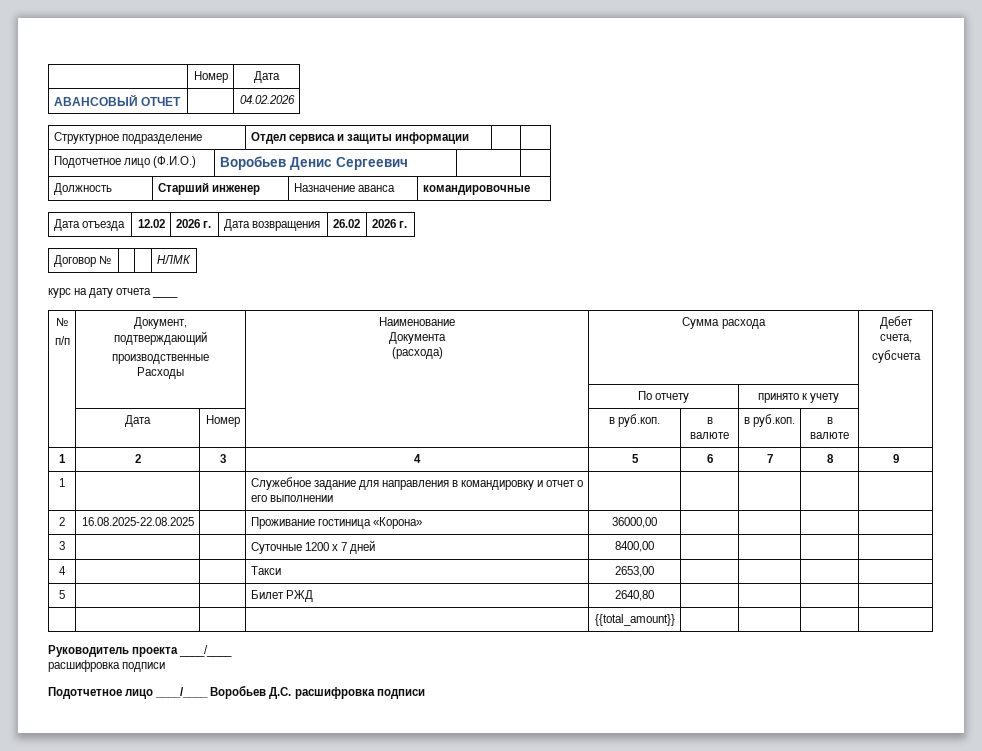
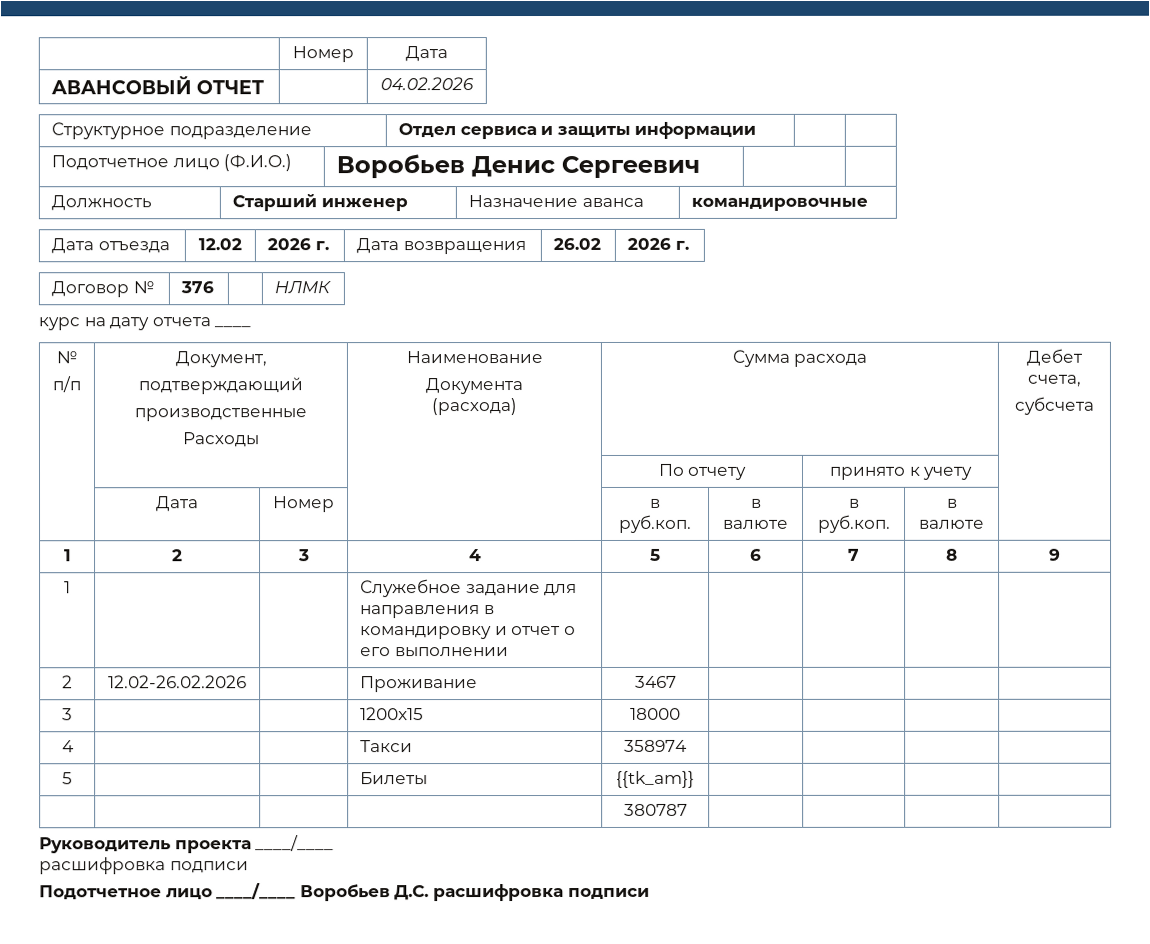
- Договор № | | | НЛМК
+ Договор № | 376 | | НЛМК
- 2 | 16.08.2025-22.08.2025 | | Проживание гостиница «Корона» | 36000,00 | | | |
- 3 | | | Суточные 1200 х 7 дней | 8400,00 | | | |
+ 2 | 12.02-26.02.2026 | | Проживание | 3467 | | | |
+ 3 | | | 1200x15 | 18000 | | | |
- 4 | | | Такси | 2653,00 | | | |
+ 4 | | | Такси | 358974 | | | |
- 5 | | | Билет РЖД | 2640,80 | | | |
- | | | | {{total_amount}} | | | |
+ 5 | | | Билеты | {{tk_am}} | | | |
+ | | | | 380787 | | | |

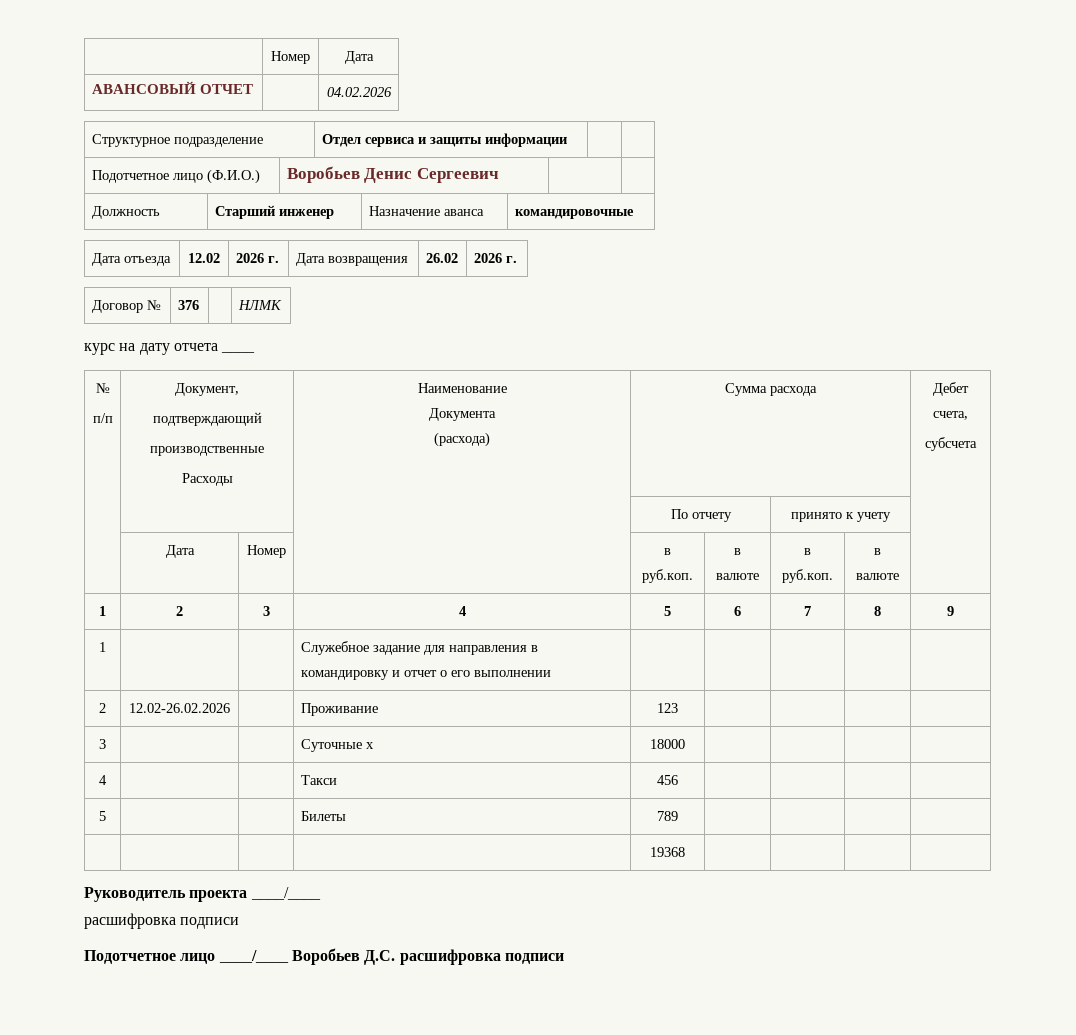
- 2 | 12.02-26.02.2026 | | Проживание | 3467 | | | |
+ 2 | 12.02-26.02.2026 | | Проживание | 123 | | | |
- 3 | | | 1200x15 | 18000 | | | |
+ 3 | | | Суточные x | 18000 | | | |
- 4 | | | Такси | 358974 | | | |
+ 4 | | | Такси | 456 | | | |
- 5 | | | Билеты | {{tk_am}} | | | |
- | | | | 380787 | | | |
+ 5 | | | Билеты | 789 | | | |
+ | | | | 19368 | | | |

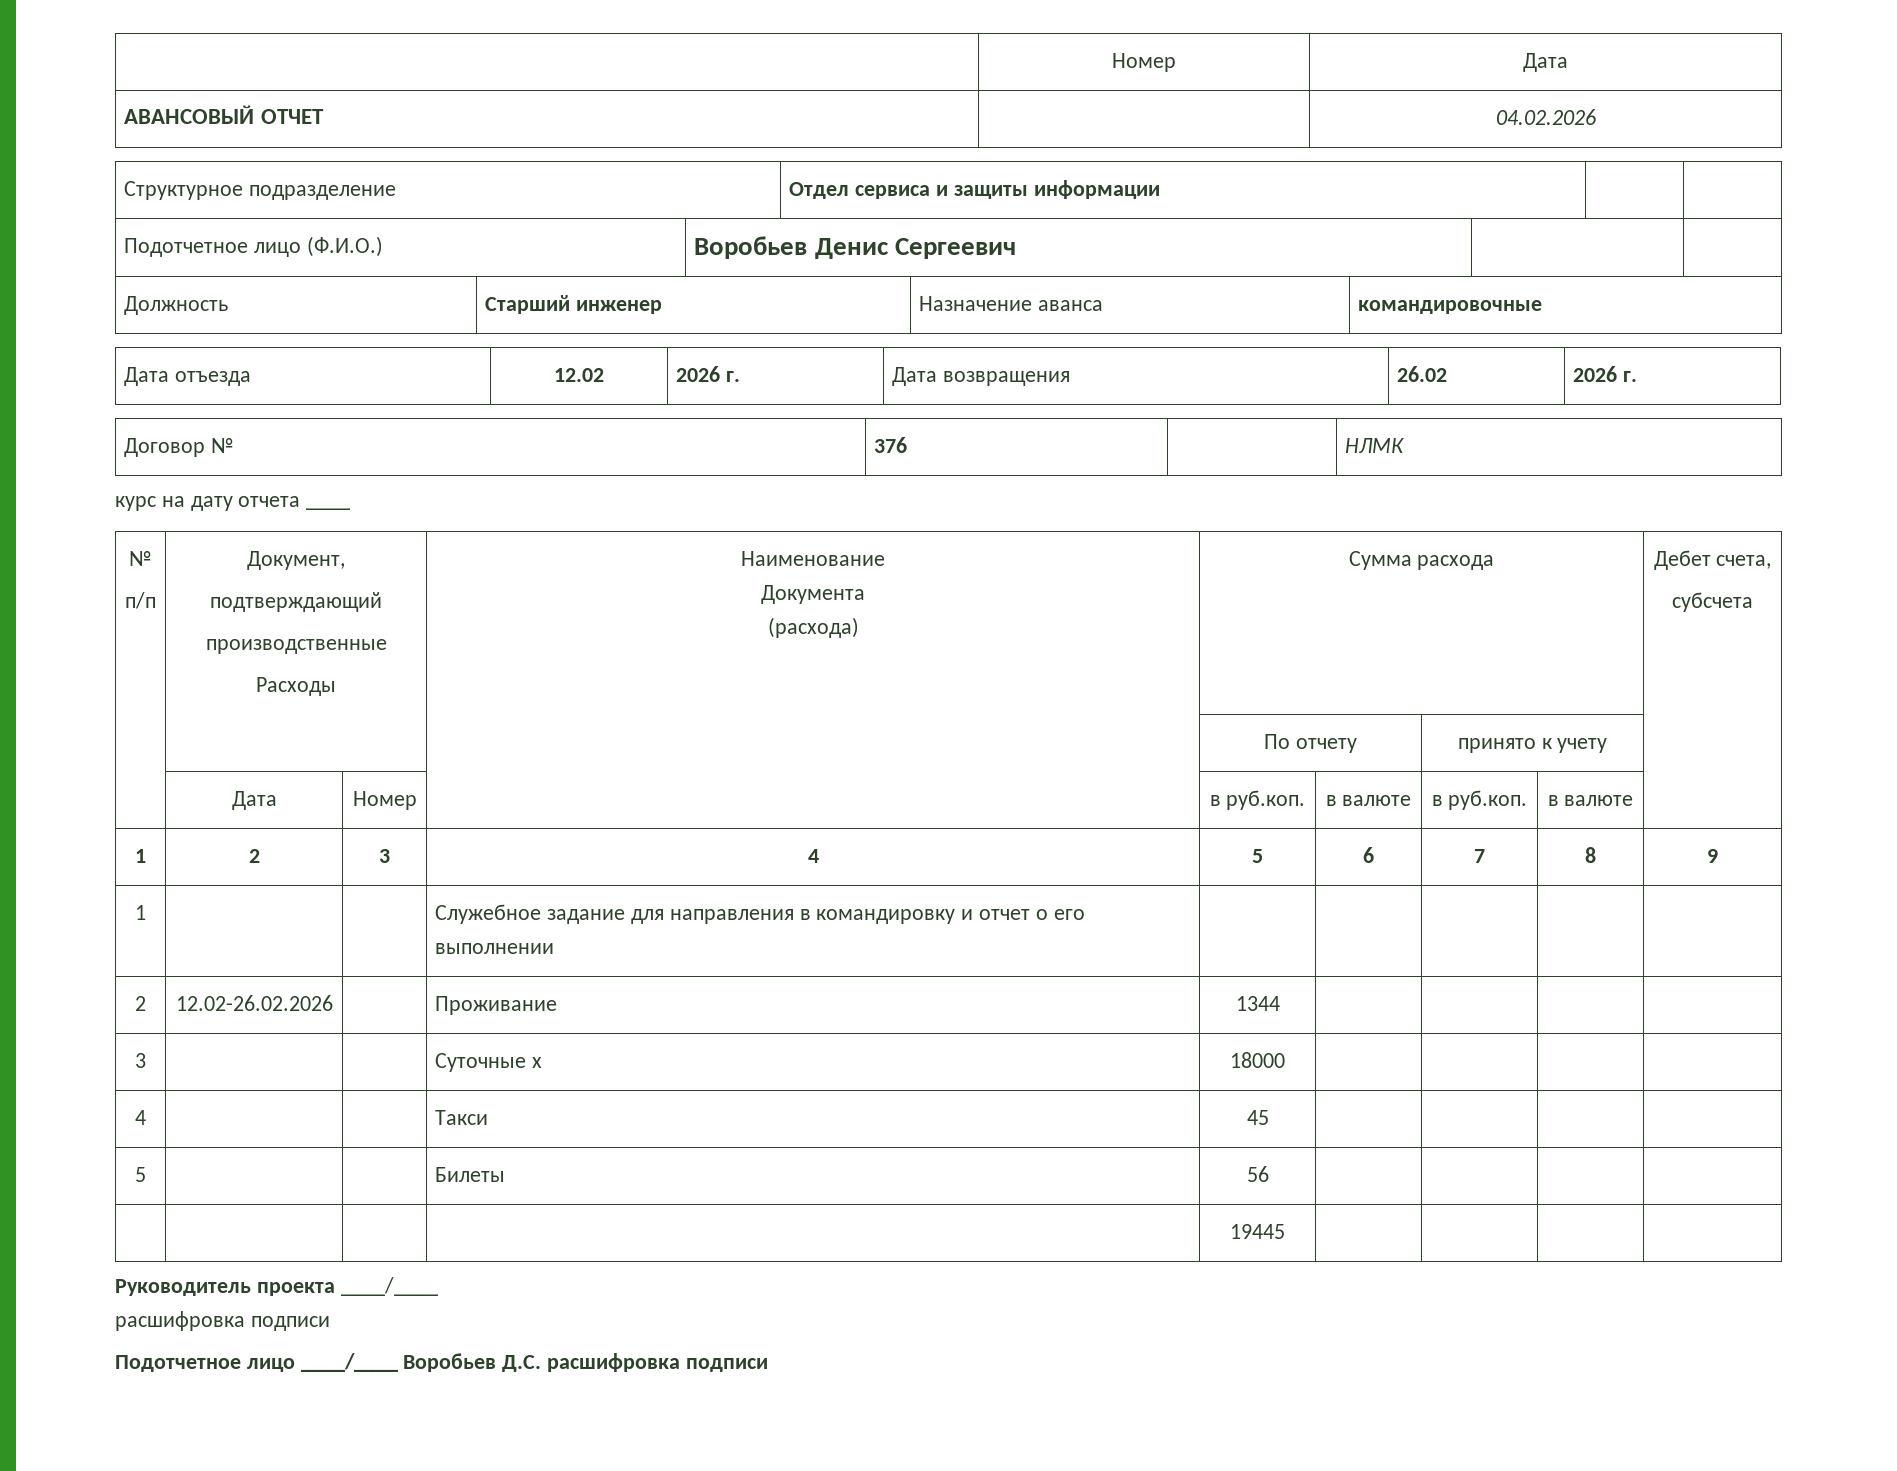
- 2 | 12.02-26.02.2026 | | Проживание | 123 | | | |
+ 2 | 12.02-26.02.2026 | | Проживание | 1344 | | | |
- 4 | | | Такси | 456 | | | |
+ 4 | | | Такси | 45 | | | |
- 5 | | | Билеты | 789 | | | |
- | | | | 19368 | | | |
+ 5 | | | Билеты | 56 | | | |
+ | | | | 19445 | | | |

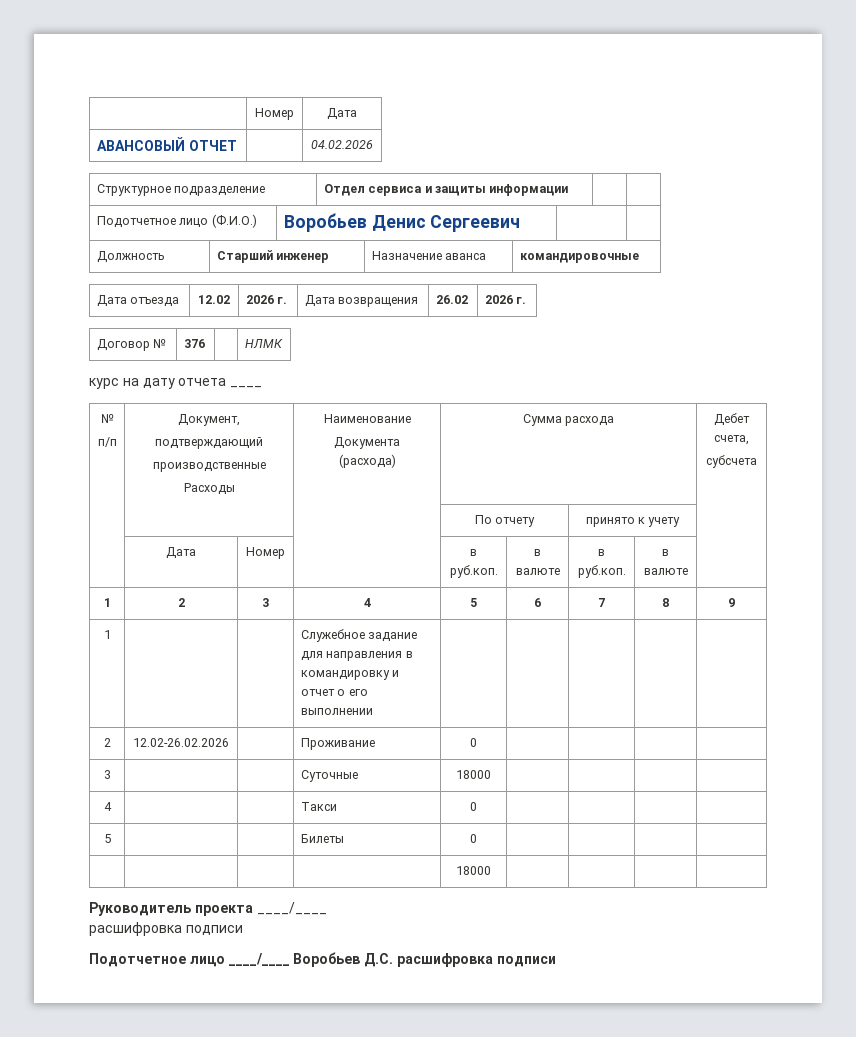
- 2 | 12.02-26.02.2026 | | Проживание | 1344 | | | |
+ 2 | 12.02-26.02.2026 | | Проживание | 0 | | | |
- 3 | | | Суточные x | 18000 | | | |
+ 3 | | | Суточные | 18000 | | | |
- 4 | | | Такси | 45 | | | |
+ 4 | | | Такси | 0 | | | |
- 5 | | | Билеты | 56 | | | |
- | | | | 19445 | | | |
+ 5 | | | Билеты | 0 | | | |
+ | | | | 18000 | | | |

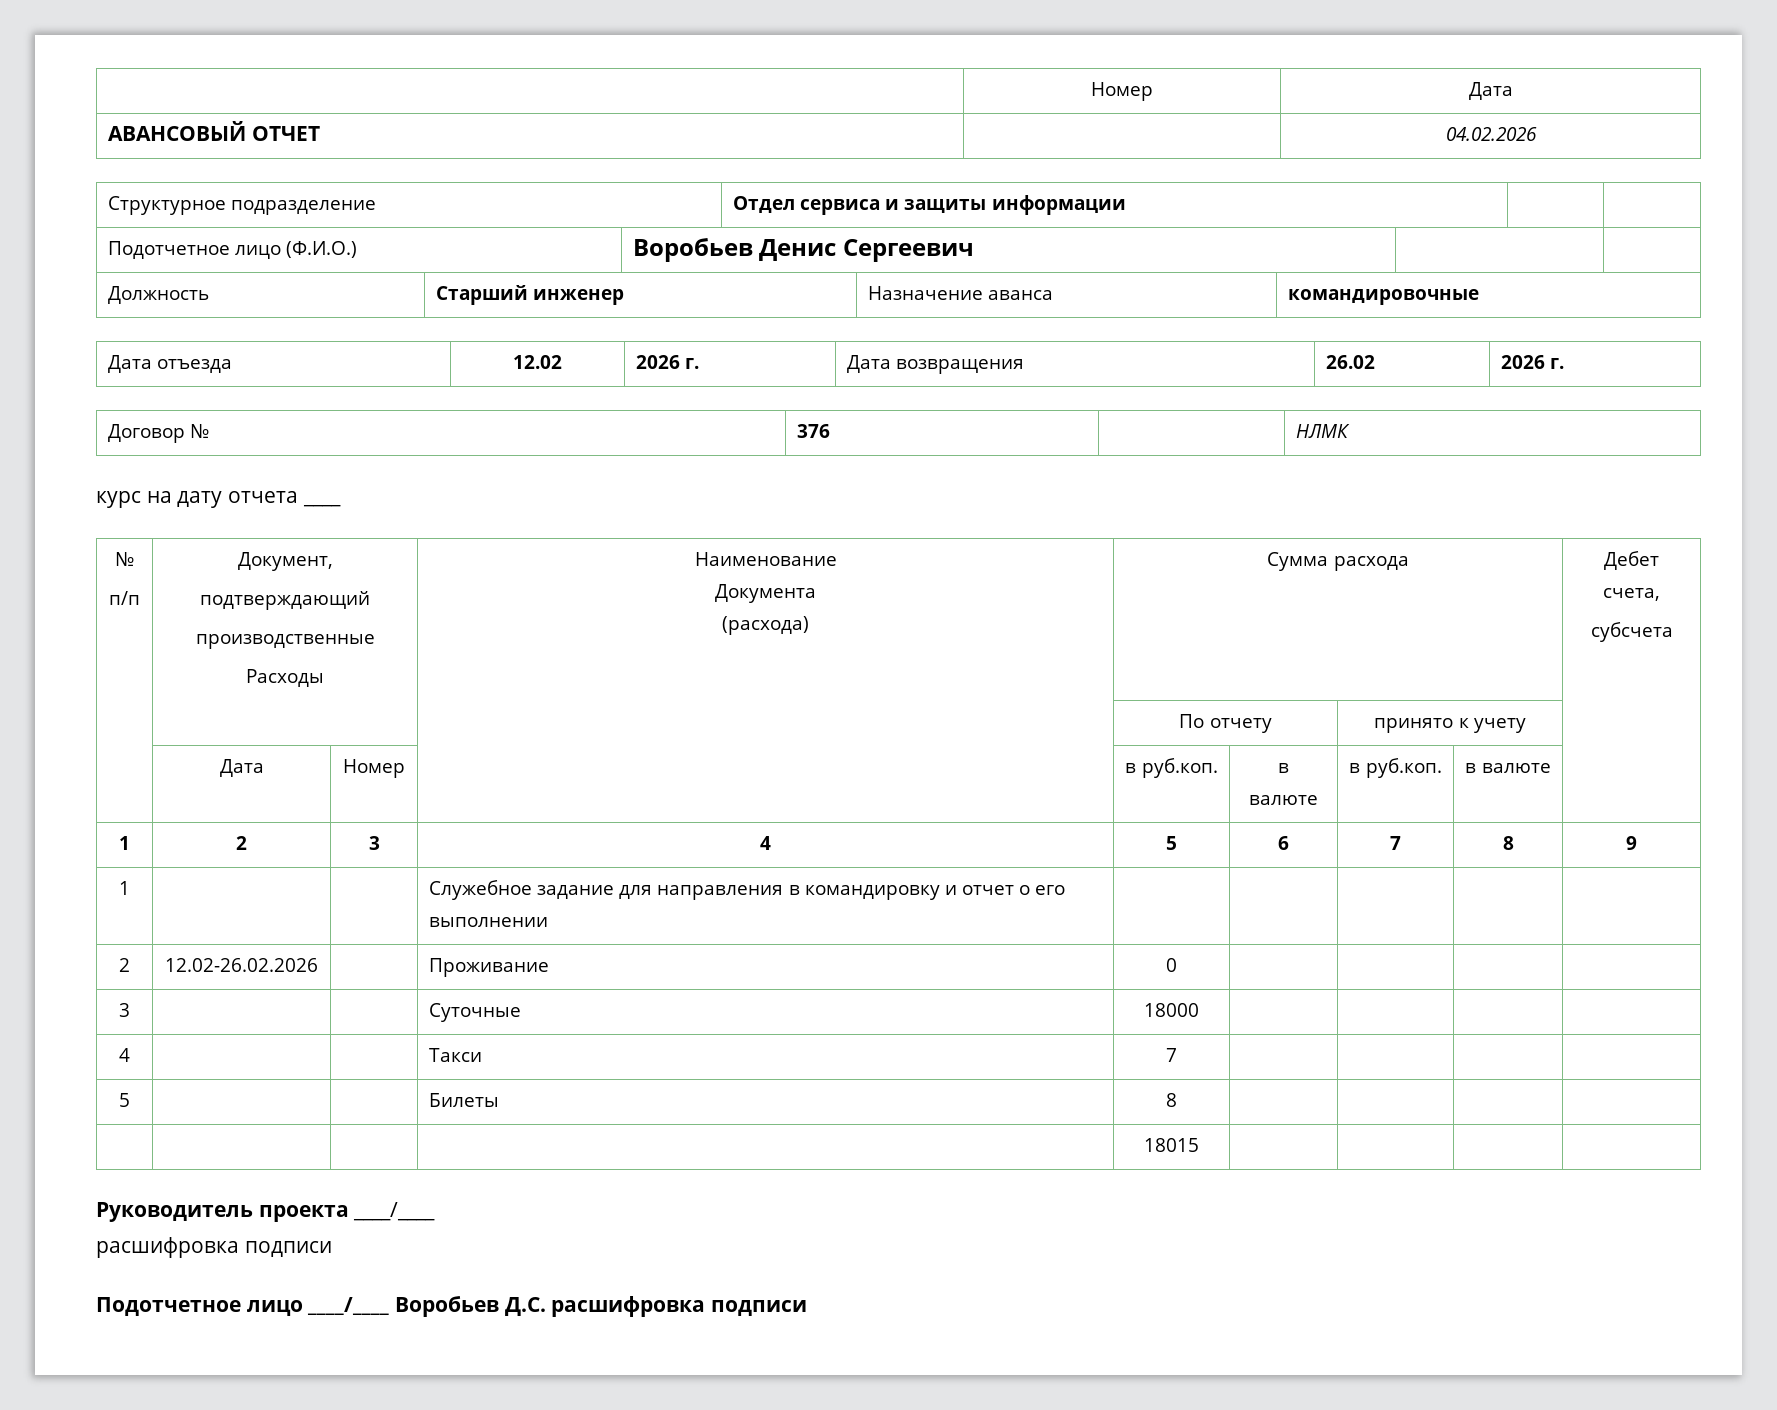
- 4 | | | Такси | 0 | | | |
+ 4 | | | Такси | 7 | | | |
- 5 | | | Билеты | 0 | | | |
- | | | | 18000 | | | |
+ 5 | | | Билеты | 8 | | | |
+ | | | | 18015 | | | |

